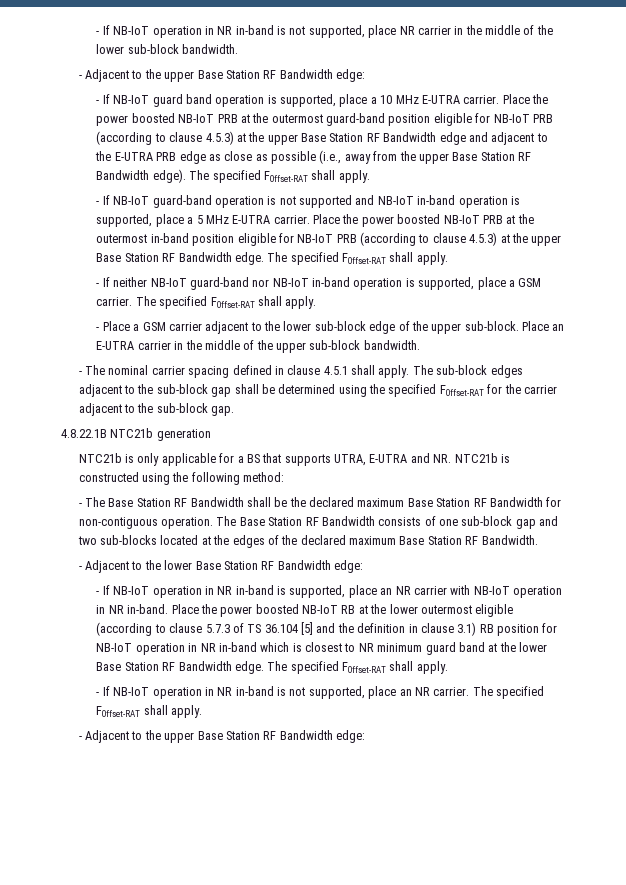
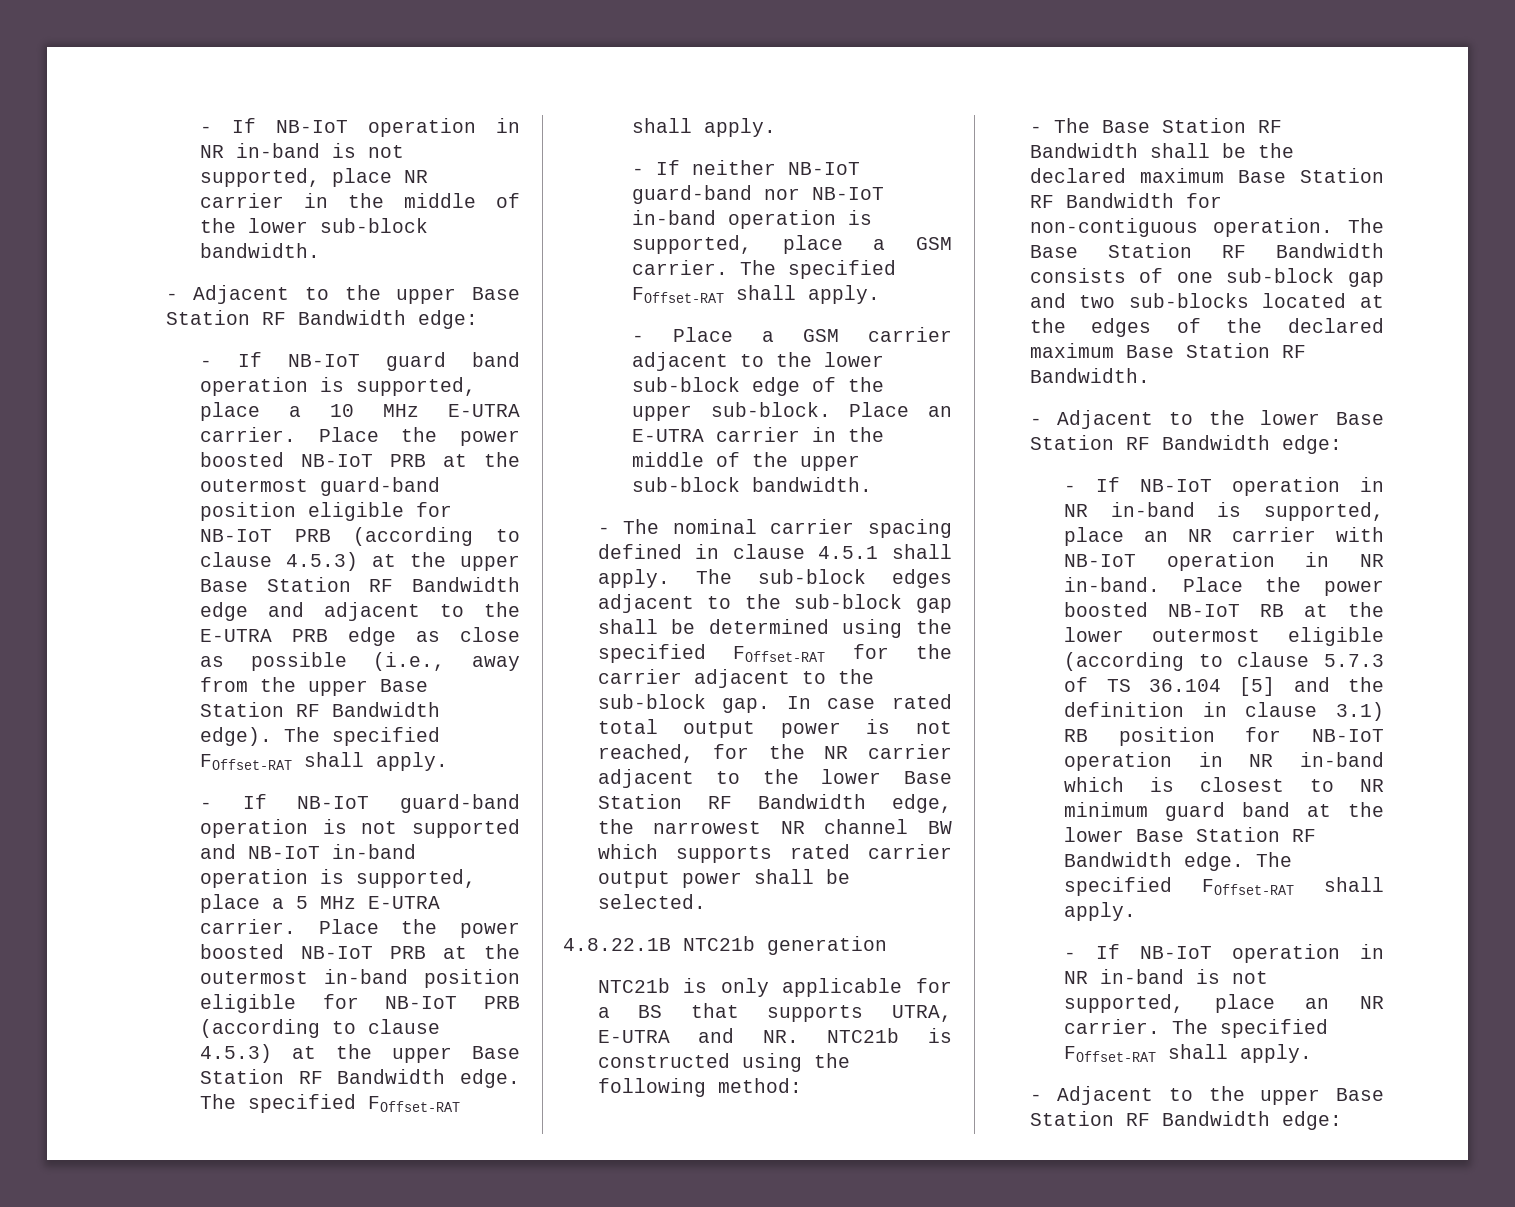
+ In case rated total output power is not reached, for the NR carrier adjacent to the lower Base Station RF Bandwidth edge, the narrowest NR channel BW which supports rated carrier output power shall be selected.

